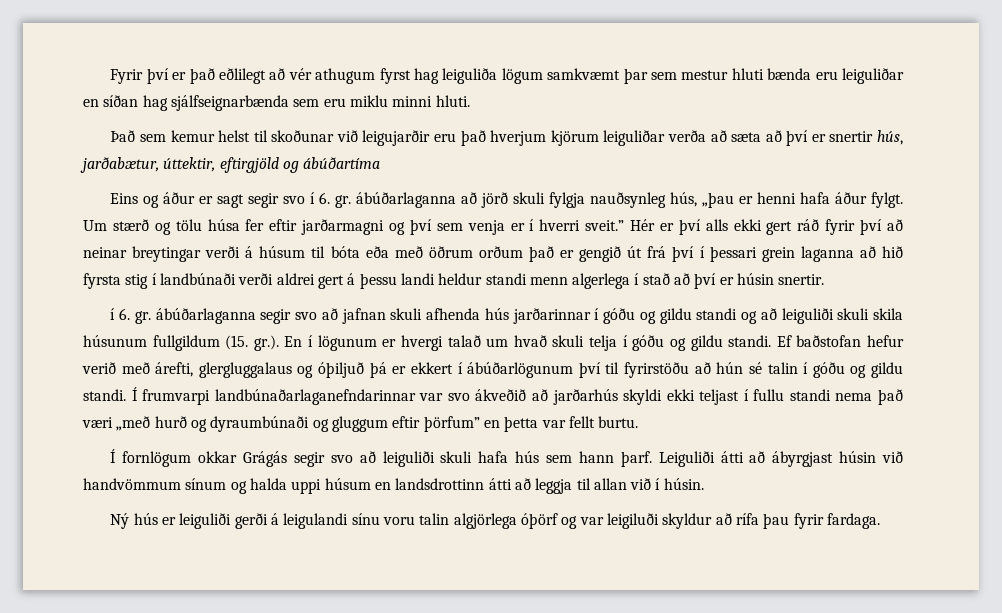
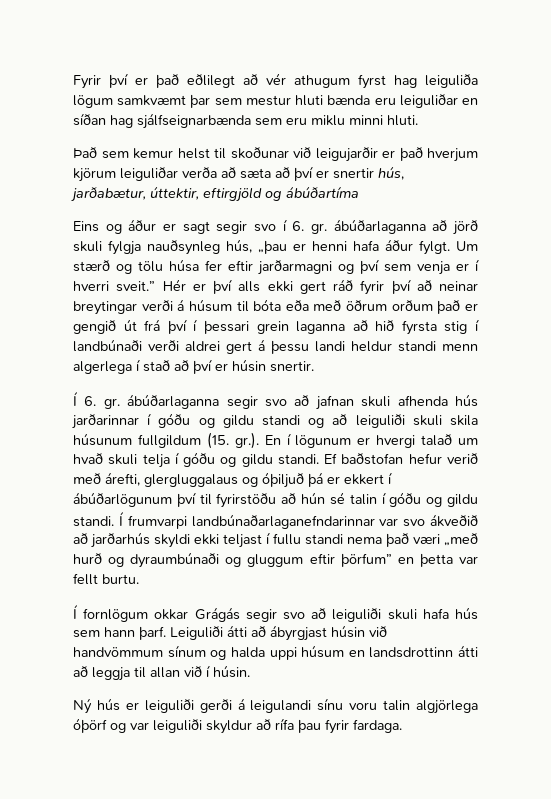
- Það sem kemur helst til skoðunar við leigujarðir eru það hverjum kjörum leiguliðar verða að sæta að því er snertir hús, jarðabætur, úttektir, eftirgjöld og ábúðartíma
+ Það sem kemur helst til skoðunar við leigujarðir er það hverjum kjörum leiguliðar verða að sæta að því er snertir hús, jarðabætur, úttektir, eftirgjöld og ábúðartíma
- í 6. gr. ábúðarlaganna segir svo að jafnan skuli afhenda hús jarðarinnar í góðu og gildu standi og að leiguliði skuli skila húsunum fullgildum (15. gr.). En í lögunum er hvergi talað um hvað skuli telja í góðu og gildu standi.
+ Í 6. gr. ábúðarlaganna segir svo að jafnan skuli afhenda hús jarðarinnar í góðu og gildu standi og að leiguliði skuli skila húsunum fullgildum (15. gr.). En í lögunum er hvergi talað um hvað skuli telja í góðu og gildu standi.
- Ný hús er leiguliði gerði á leigulandi sínu voru talin algjörlega óþörf og var leigiluði skyldur að rífa þau fyrir fardaga.
+ Ný hús er leiguliði gerði á leigulandi sínu voru talin algjörlega óþörf og var leiguliði skyldur að rífa þau fyrir fardaga.

